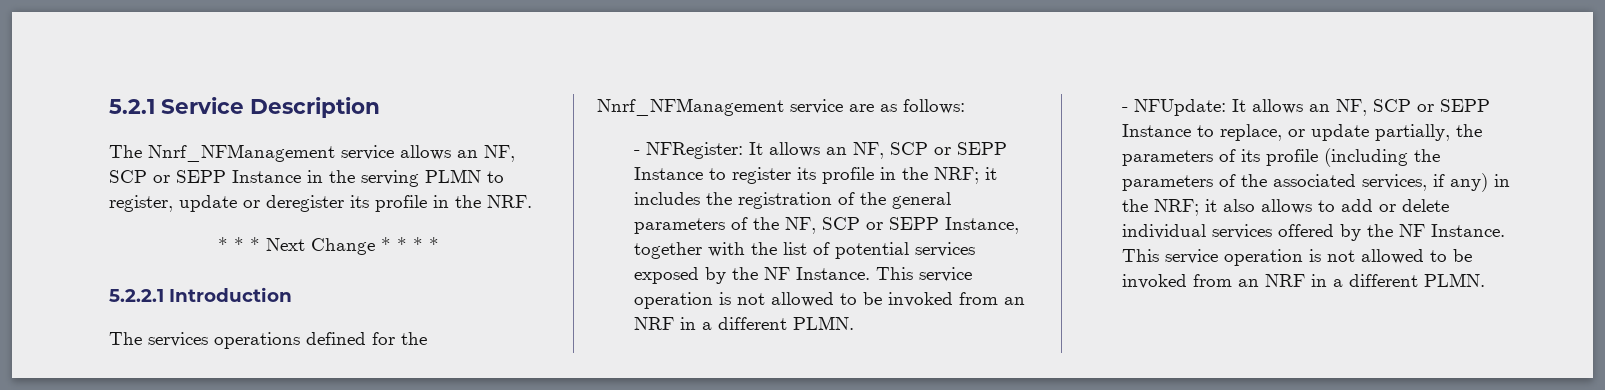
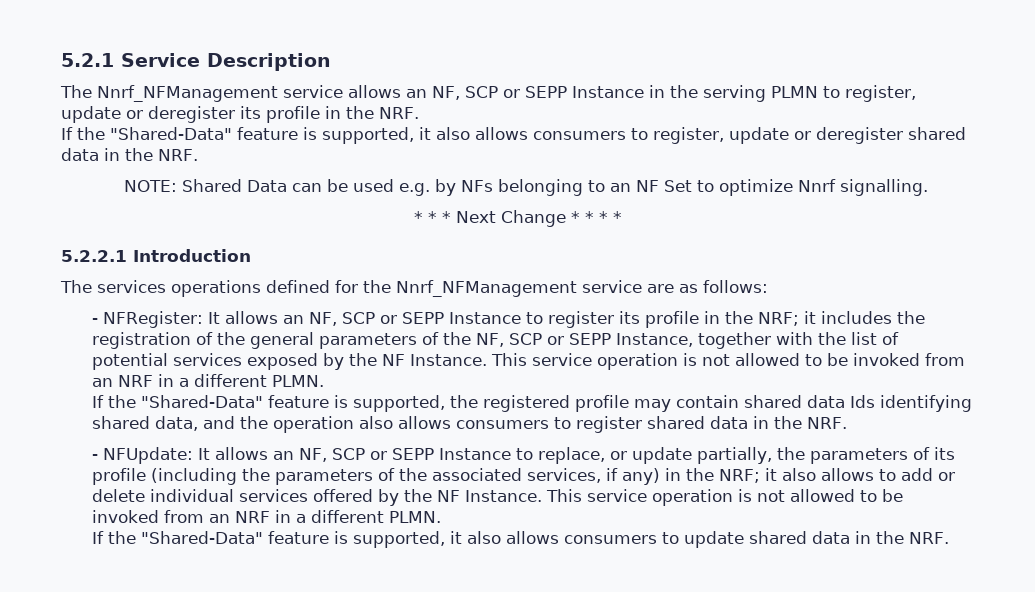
+ If the "Shared-Data" feature is supported, it also allows consumers to register, update or deregister shared data in the NRF.
+ NOTE: Shared Data can be used e.g. by NFs belonging to an NF Set to optimize Nnrf signalling.
+ If the "Shared-Data" feature is supported, the registered profile may contain shared data Ids identifying shared data, and the operation also allows consumers to register shared data in the NRF.
+ If the "Shared-Data" feature is supported, it also allows consumers to update shared data in the NRF.

